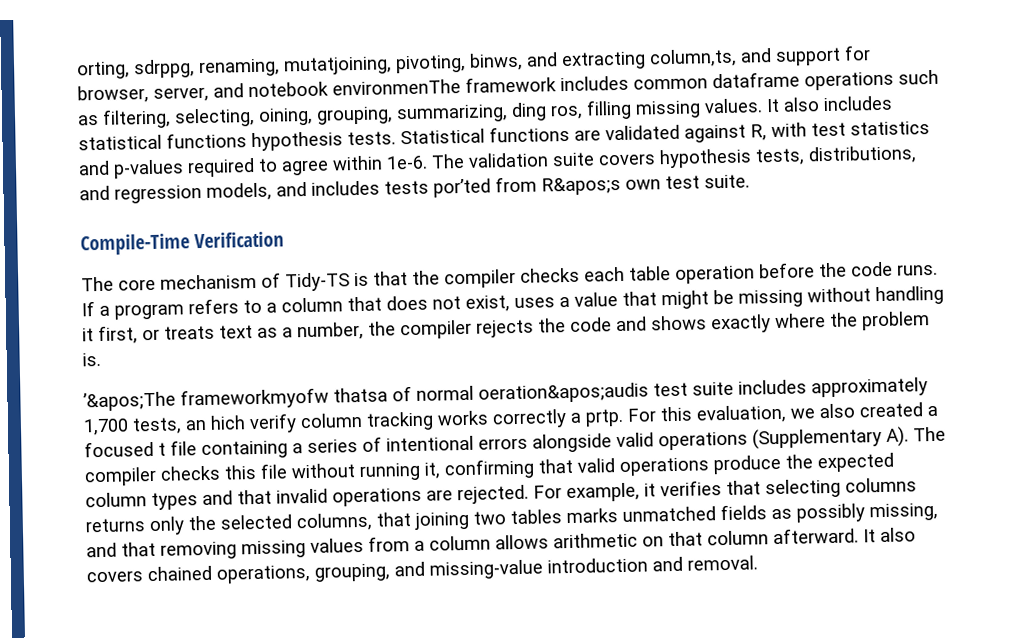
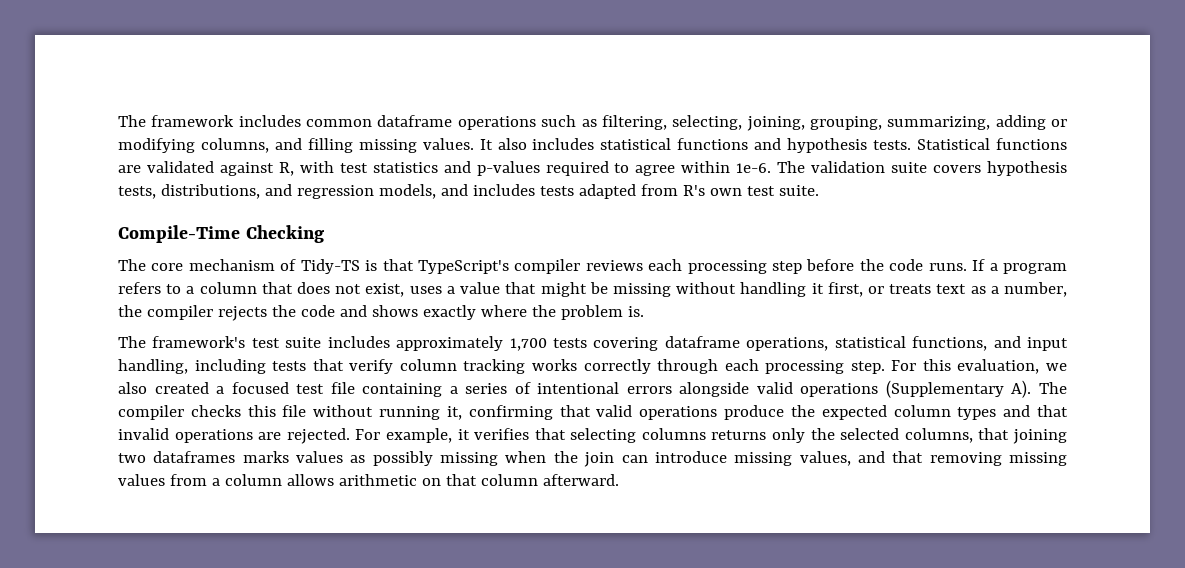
- orting, sdrppg, renaming, mutatjoining, pivoting, binws, and extracting column,ts, and support for browser, server, and notebook environmenThe framework includes common dataframe operations such as filtering, selecting, oining, grouping, summarizing, ding ros, filling missing values.
+ The framework includes common dataframe operations such as filtering, selecting, joining, grouping, summarizing, adding or modifying columns, and filling missing values.
- It also includes statistical functions hypothesis tests.
+ It also includes statistical functions and hypothesis tests.
- The validation suite covers hypothesis tests, distributions, and regression models, and includes tests por’ted from R&apos;s own test suite.
+ The validation suite covers hypothesis tests, distributions, and regression models, and includes tests adapted from R's own test suite.
- Compile-Time Verification
+ Compile-Time Checking
- The core mechanism of Tidy-TS is that the compiler checks each table operation before the code runs.
+ The core mechanism of Tidy-TS is that TypeScript's compiler reviews each processing step before the code runs.
- ’&apos;The frameworkmyofw thatsa of normal oeration&apos;audis test suite includes approximately 1,700 tests, an hich verify column tracking works correctly a prtp.
+ The framework's test suite includes approximately 1,700 tests covering dataframe operations, statistical functions, and input handling, including tests that verify column tracking works correctly through each processing step.
- For this evaluation, we also created a focused t file containing a series of intentional errors alongside valid operations (Supplementary A). The compiler checks this file without running it, confirming that valid operations produce the expected column types and that invalid operations are rejected.
+ For this evaluation, we also created a focused test file containing a series of intentional errors alongside valid operations (Supplementary A). The compiler checks this file without running it, confirming that valid operations produce the expected column types and that invalid operations are rejected.
- For example, it verifies that selecting columns returns only the selected columns, that joining two tables marks unmatched fields as possibly missing, and that removing missing values from a column allows arithmetic on that column afterward. It also covers chained operations, grouping, and missing-value introduction and removal.
+ For example, it verifies that selecting columns returns only the selected columns, that joining two dataframes marks values as possibly missing when the join can introduce missing values, and that removing missing values from a column allows arithmetic on that column afterward.

